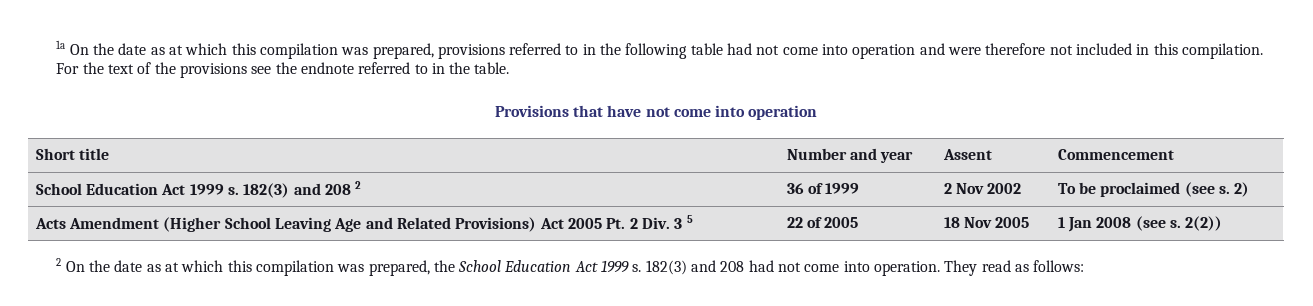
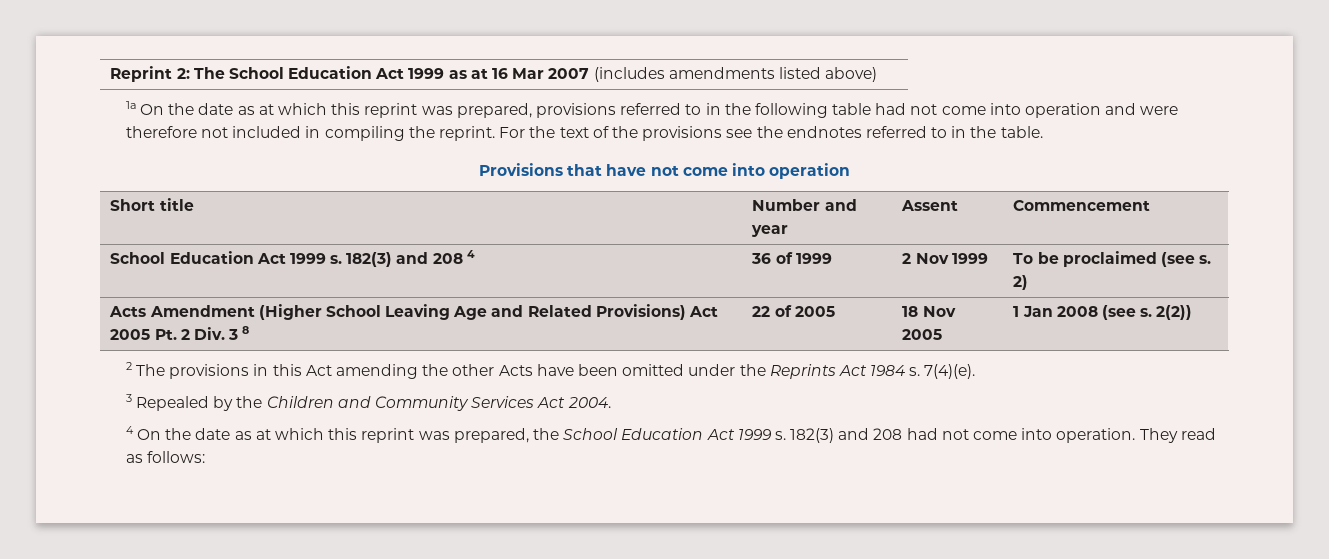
+ Reprint 2: The School Education Act 1999 as at 16 Mar 2007 (includes amendments listed above)
- 1a On the date as at which this compilation was prepared, provisions referred to in the following table had not come into operation and were therefore not included in this compilation.
+ 1a On the date as at which this reprint was prepared, provisions referred to in the following table had not come into operation and were therefore not included in compiling the reprint.
- For the text of the provisions see the endnote referred to in the table.
+ For the text of the provisions see the endnotes referred to in the table.
- School Education Act 1999 s. 182(3) and 208 2 | 36 of 1999 | 2 Nov 2002 | To be proclaimed (see s. 2)
+ School Education Act 1999 s. 182(3) and 208 4 | 36 of 1999 | 2 Nov 1999 | To be proclaimed (see s. 2)
- Acts Amendment (Higher School Leaving Age and Related Provisions) Act 2005 Pt. 2 Div. 3 5 | 22 of 2005 | 18 Nov 2005 | 1 Jan 2008 (see s. 2(2))
+ Acts Amendment (Higher School Leaving Age and Related Provisions) Act 2005 Pt. 2 Div. 3 8 | 22 of 2005 | 18 Nov 2005 | 1 Jan 2008 (see s. 2(2))
- 2 On the date as at which this compilation was prepared, the School Education Act 1999 s.
+ 2 The provisions in this Act amending the other Acts have been omitted under the Reprints Act 1984 s. 7(4)(e).
+ 3 Repealed by the Children and Community Services Act 2004.
+ 4 On the date as at which this reprint was prepared, the School Education Act 1999 s.

